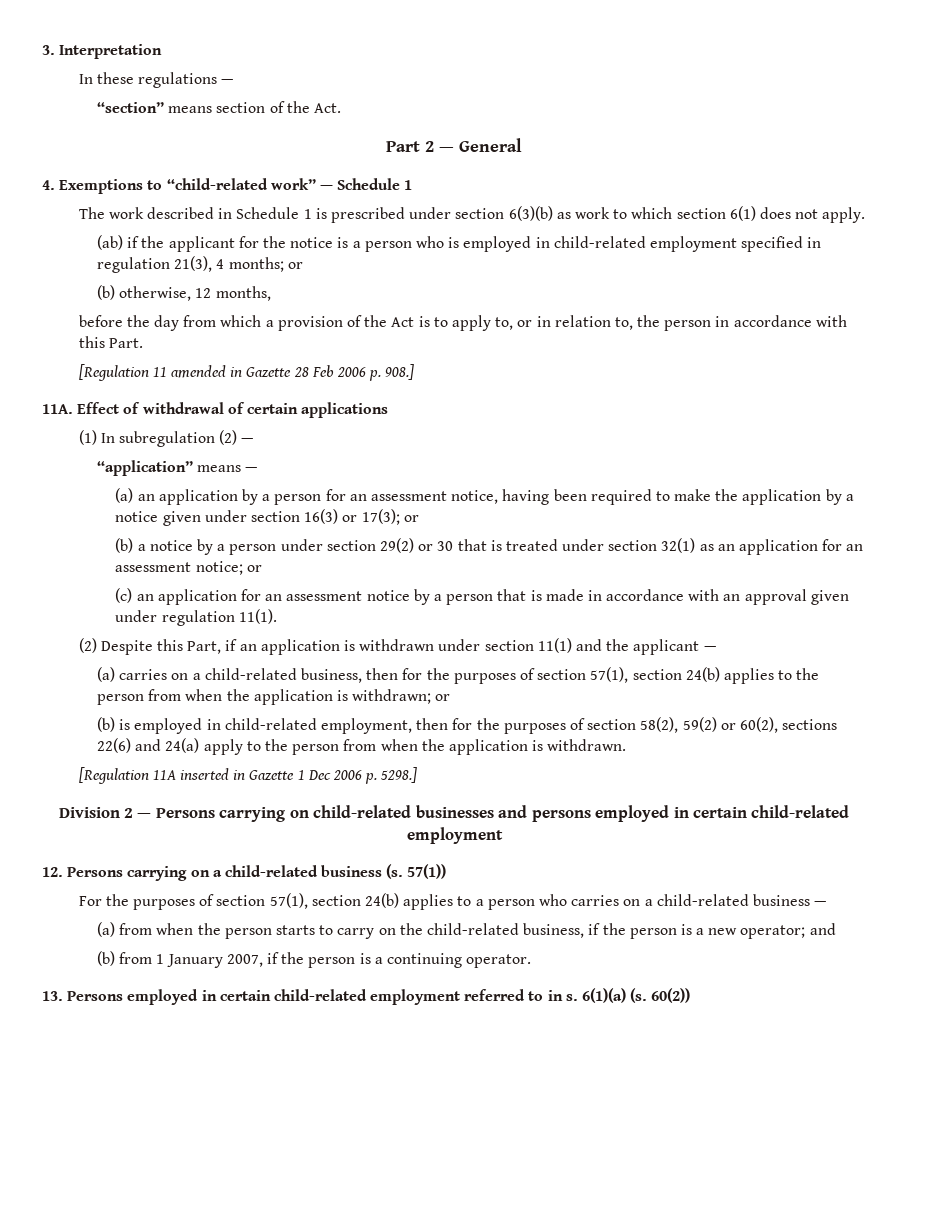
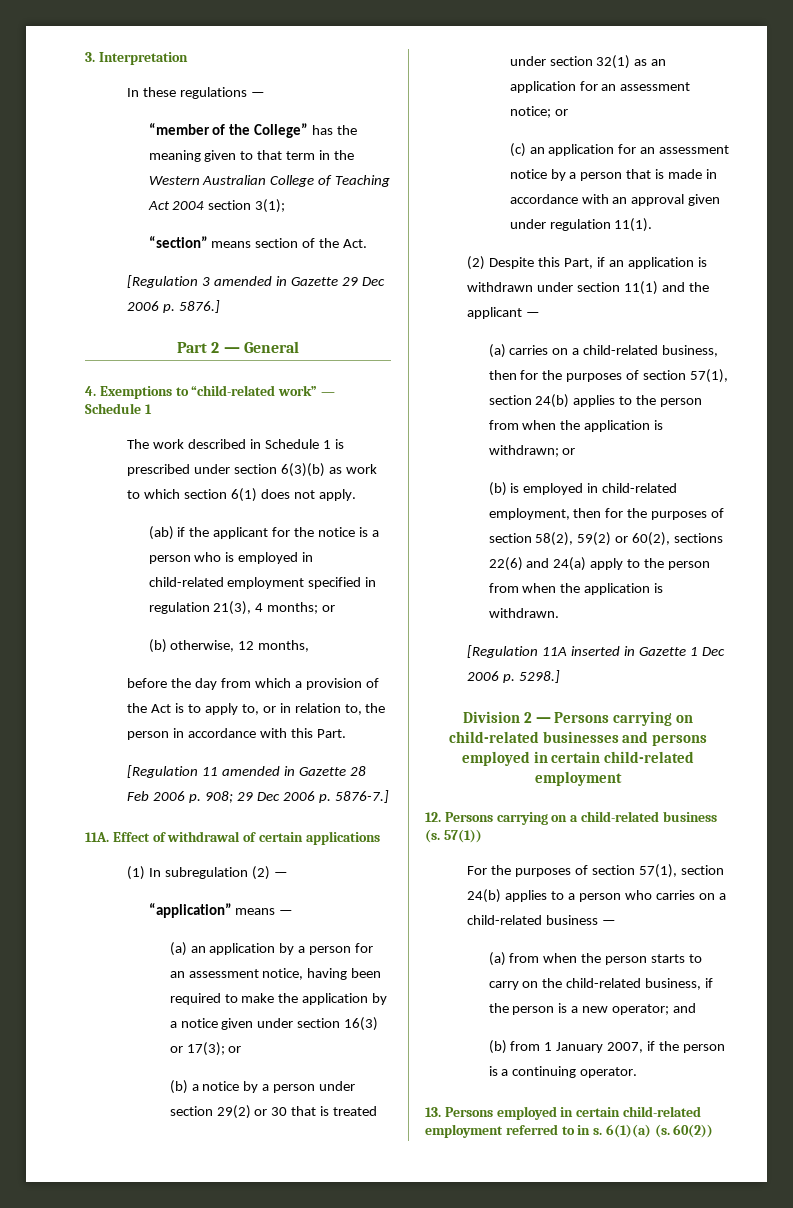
+ “member of the College” has the meaning given to that term in the Western Australian College of Teaching Act 2004 section 3(1);
+ [Regulation 3 amended in Gazette 29 Dec 2006 p. 5876.]
- [Regulation 11 amended in Gazette 28 Feb 2006 p. 908.]
+ [Regulation 11 amended in Gazette 28 Feb 2006 p. 908; 29 Dec 2006 p. 5876-7.]

